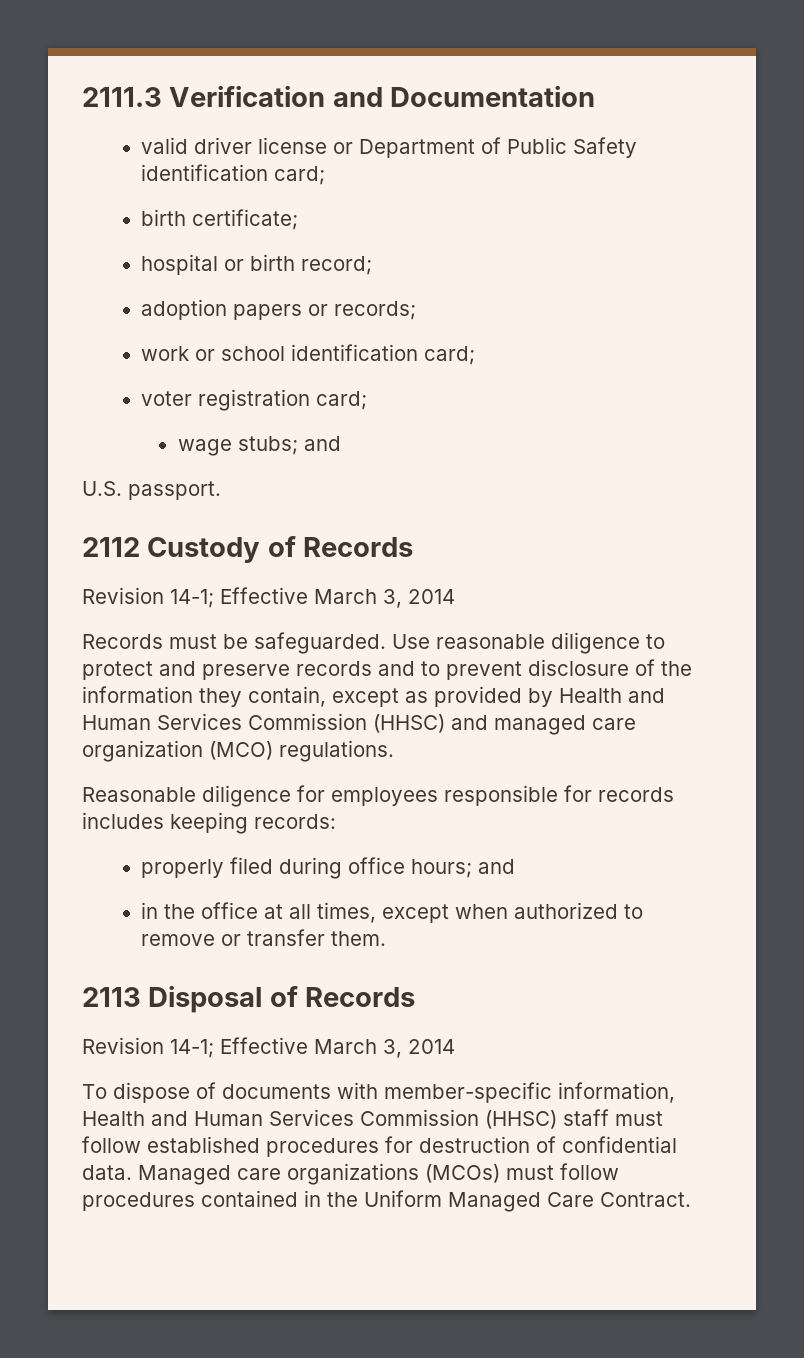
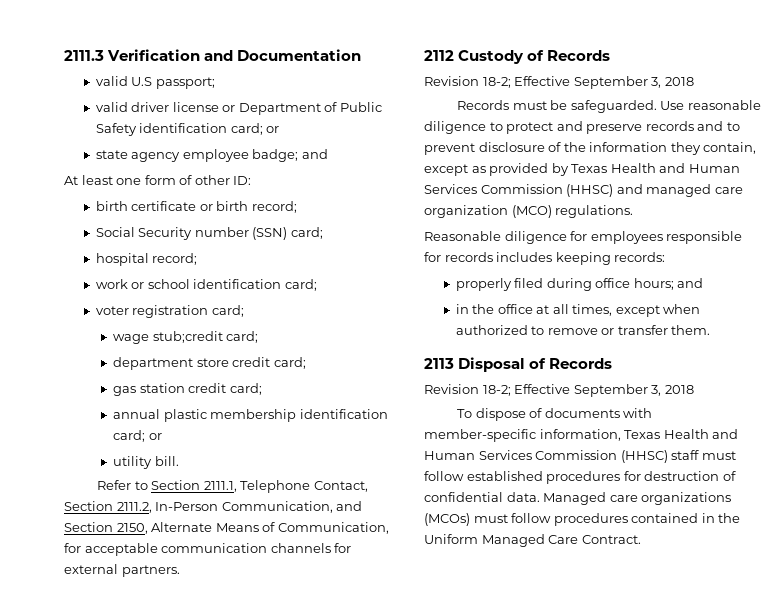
+ valid U.S passport;
- valid driver license or Department of Public Safety identification card;
- birth certificate;
- hospital or birth record;
+ valid driver license or Department of Public Safety identification card; or
+ state agency employee badge; and
+ At least one form of other ID:
+ birth certificate or birth record;
- adoption papers or records;
+ Social Security number (SSN) card;
+ hospital record;
- wage stubs; and
- U.S. passport.
+ wage stub;credit card;
+ department store credit card;
+ gas station credit card;
+ annual plastic membership identification card; or
+ utility bill.
+ Refer to Section 2111.1, Telephone Contact, Section 2111.2, In-Person Communication, and Section 2150, Alternate Means of Communication, for acceptable communication channels for external partners.
  2112 Custody of Records
- Revision 14-1; Effective March 3, 2014
+ Revision 18-2; Effective September 3, 2018
- Use reasonable diligence to protect and preserve records and to prevent disclosure of the information they contain, except as provided by Health and Human Services Commission (HHSC) and managed care organization (MCO) regulations.
+ Use reasonable diligence to protect and preserve records and to prevent disclosure of the information they contain, except as provided by Texas Health and Human Services Commission (HHSC) and managed care organization (MCO) regulations.
  2113 Disposal of Records
- Revision 14-1; Effective March 3, 2014
+ Revision 18-2; Effective September 3, 2018
- To dispose of documents with member-specific information, Health and Human Services Commission (HHSC) staff must follow established procedures for destruction of confidential data.
+ To dispose of documents with member-specific information, Texas Health and Human Services Commission (HHSC) staff must follow established procedures for destruction of confidential data.

